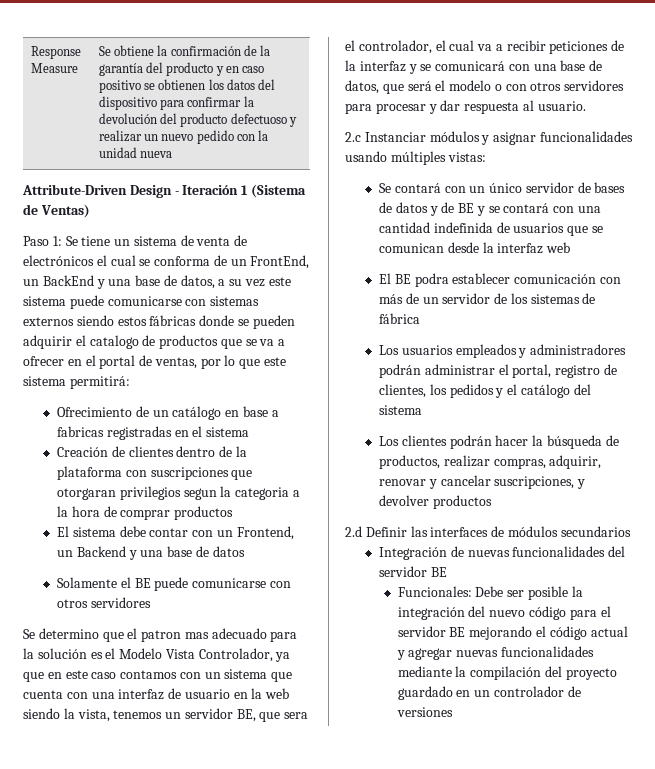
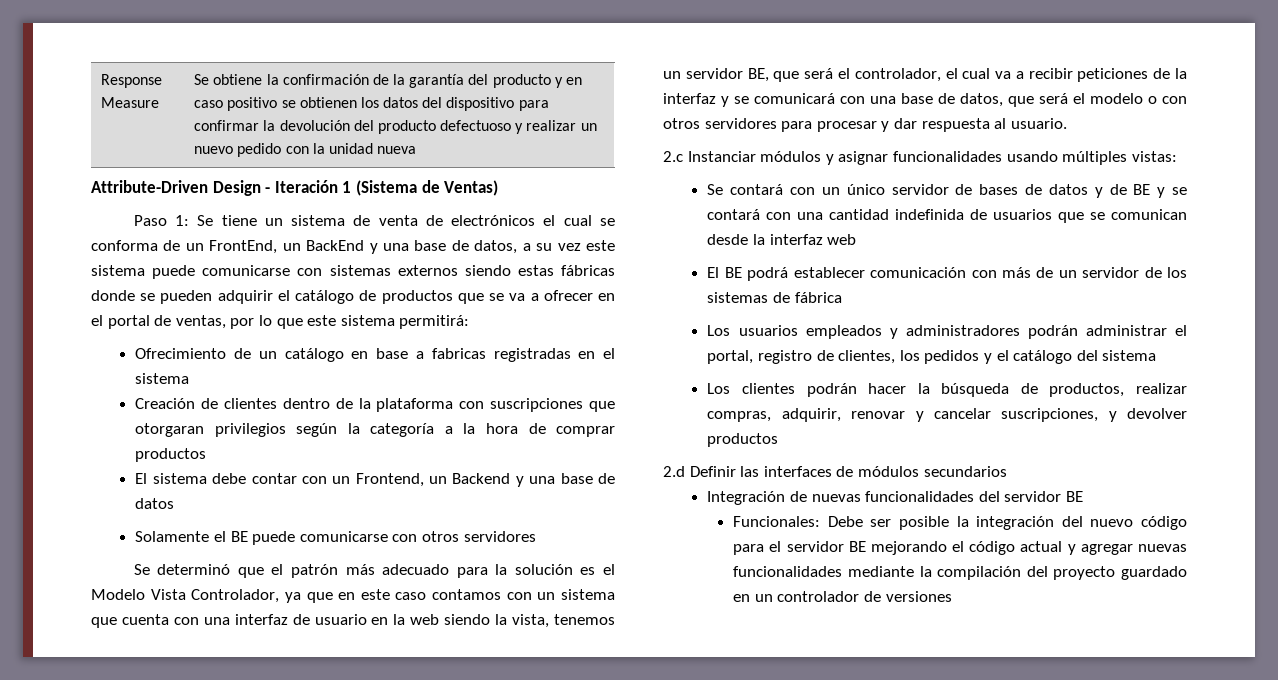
- Paso 1: Se tiene un sistema de venta de electrónicos el cual se conforma de un FrontEnd, un BackEnd y una base de datos, a su vez este sistema puede comunicarse con sistemas externos siendo estos fábricas donde se pueden adquirir el catalogo de productos que se va a ofrecer en el portal de ventas, por lo que este sistema permitirá:
+ Paso 1: Se tiene un sistema de venta de electrónicos el cual se conforma de un FrontEnd, un BackEnd y una base de datos, a su vez este sistema puede comunicarse con sistemas externos siendo estas fábricas donde se pueden adquirir el catálogo de productos que se va a ofrecer en el portal de ventas, por lo que este sistema permitirá:
- Creación de clientes dentro de la plataforma con suscripciones que otorgaran privilegios segun la categoria a la hora de comprar productos
+ Creación de clientes dentro de la plataforma con suscripciones que otorgaran privilegios según la categoría a la hora de comprar productos
- Se determino que el patron mas adecuado para la solución es el Modelo Vista Controlador, ya que en este caso contamos con un sistema que cuenta con una interfaz de usuario en la web siendo la vista, tenemos un servidor BE, que sera el controlador, el cual va a recibir peticiones de la interfaz y se comunicará con una base de datos, que será el modelo o con otros servidores para procesar y dar respuesta al usuario.
+ Se determinó que el patrón más adecuado para la solución es el Modelo Vista Controlador, ya que en este caso contamos con un sistema que cuenta con una interfaz de usuario en la web siendo la vista, tenemos un servidor BE, que será el controlador, el cual va a recibir peticiones de la interfaz y se comunicará con una base de datos, que será el modelo o con otros servidores para procesar y dar respuesta al usuario.
- El BE podra establecer comunicación con más de un servidor de los sistemas de fábrica
+ El BE podrá establecer comunicación con más de un servidor de los sistemas de fábrica

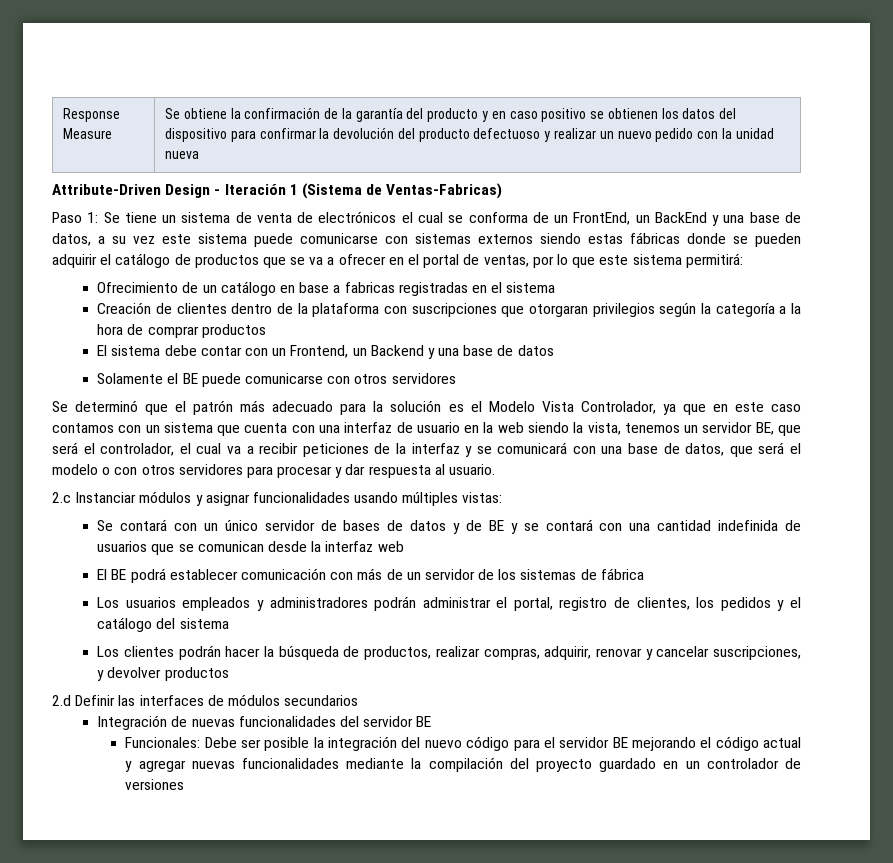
- Attribute-Driven Design - Iteración 1 (Sistema de Ventas)
+ Attribute-Driven Design - Iteración 1 (Sistema de Ventas-Fabricas)

